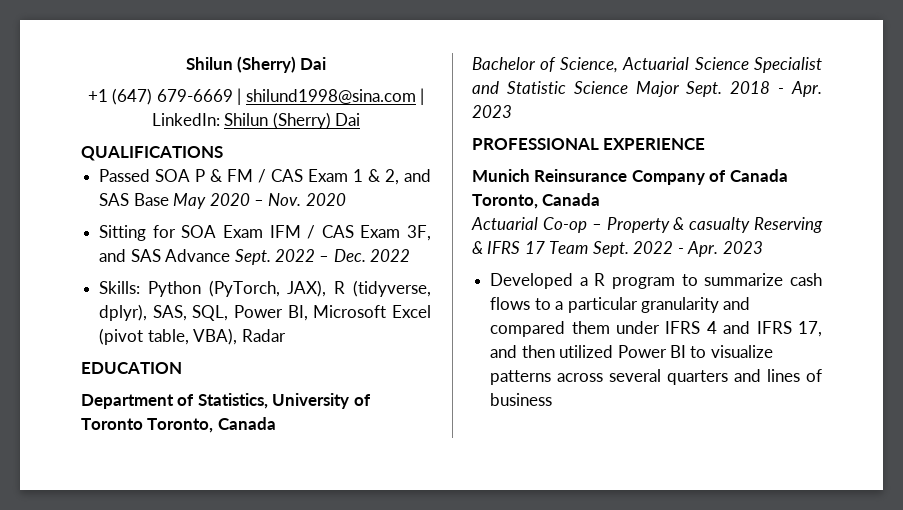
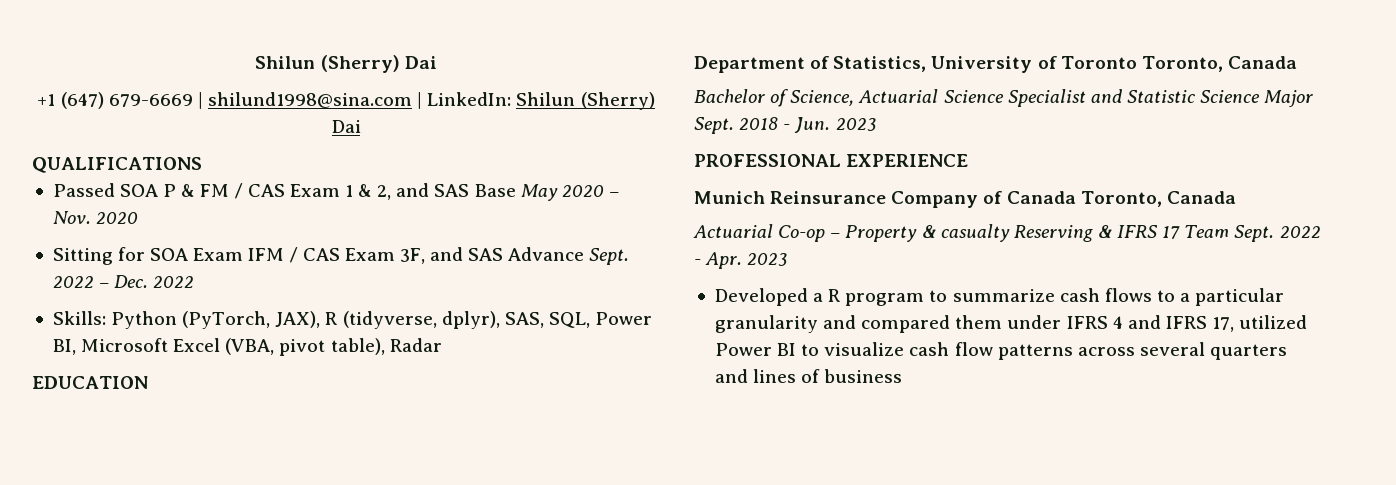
- Skills: Python (PyTorch, JAX), R (tidyverse, dplyr), SAS, SQL, Power BI, Microsoft Excel (pivot table, VBA), Radar
+ Skills: Python (PyTorch, JAX), R (tidyverse, dplyr), SAS, SQL, Power BI, Microsoft Excel (VBA, pivot table), Radar
- 2018 - Apr. 2023
+ 2018 - Jun. 2023
- Developed a R program to summarize cash flows to a particular granularity and compared them under IFRS 4 and IFRS 17, and then utilized Power BI to visualize patterns across several quarters and lines of business
+ Developed a R program to summarize cash flows to a particular granularity and compared them under IFRS 4 and IFRS 17, utilized Power BI to visualize cash flow patterns across several quarters and lines of business

